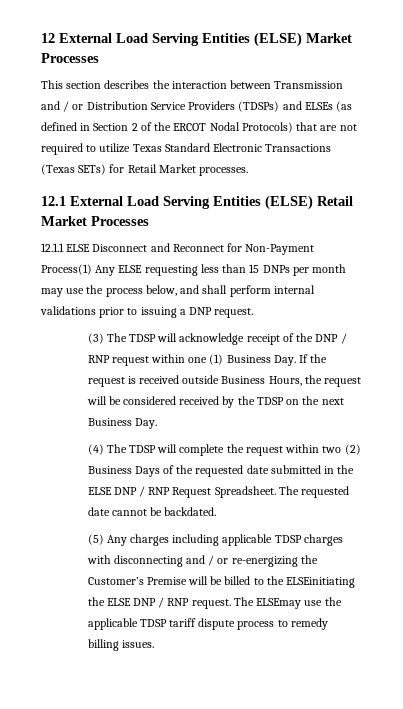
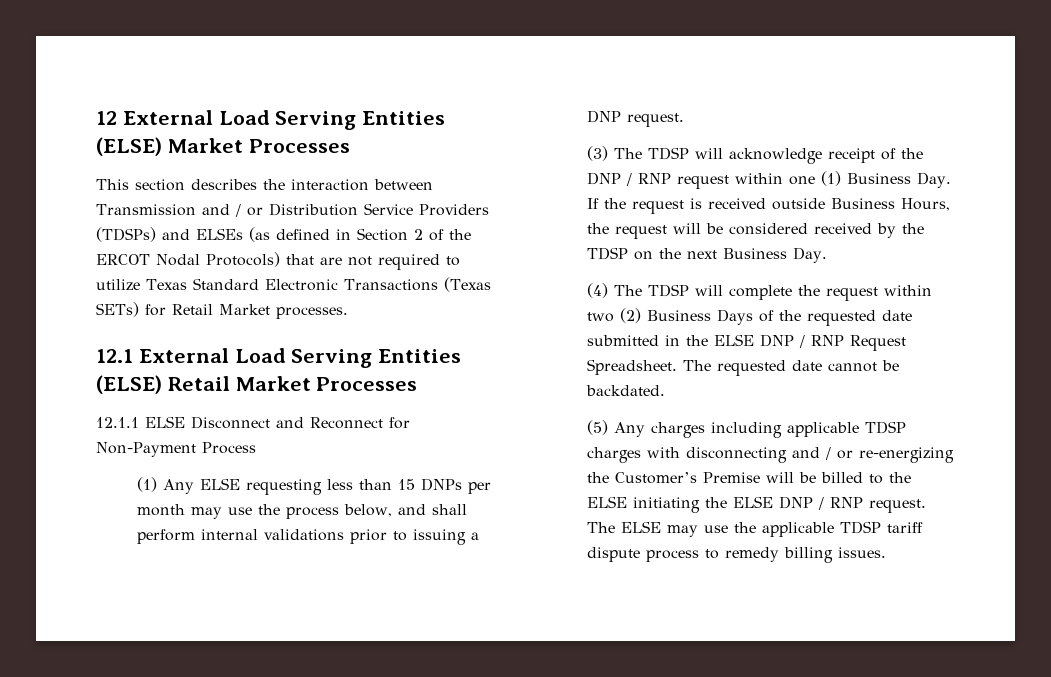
- 12.1.1 ELSE Disconnect and Reconnect for Non-Payment Process(1) Any ELSE requesting less than 15 DNPs per month may use the process below, and shall perform internal validations prior to issuing a DNP request.
+ 12.1.1 ELSE Disconnect and Reconnect for Non-Payment Process
+ (1) Any ELSE requesting less than 15 DNPs per month may use the process below, and shall perform internal validations prior to issuing a DNP request.
- (5) Any charges including applicable TDSP charges with disconnecting and / or re-energizing the Customer’s Premise will be billed to the ELSEinitiating the ELSE DNP / RNP request.
+ (5) Any charges including applicable TDSP charges with disconnecting and / or re-energizing the Customer’s Premise will be billed to the ELSE initiating the ELSE DNP / RNP request.
- The ELSEmay use the applicable TDSP tariff dispute process to remedy billing issues.
+ The ELSE may use the applicable TDSP tariff dispute process to remedy billing issues.

